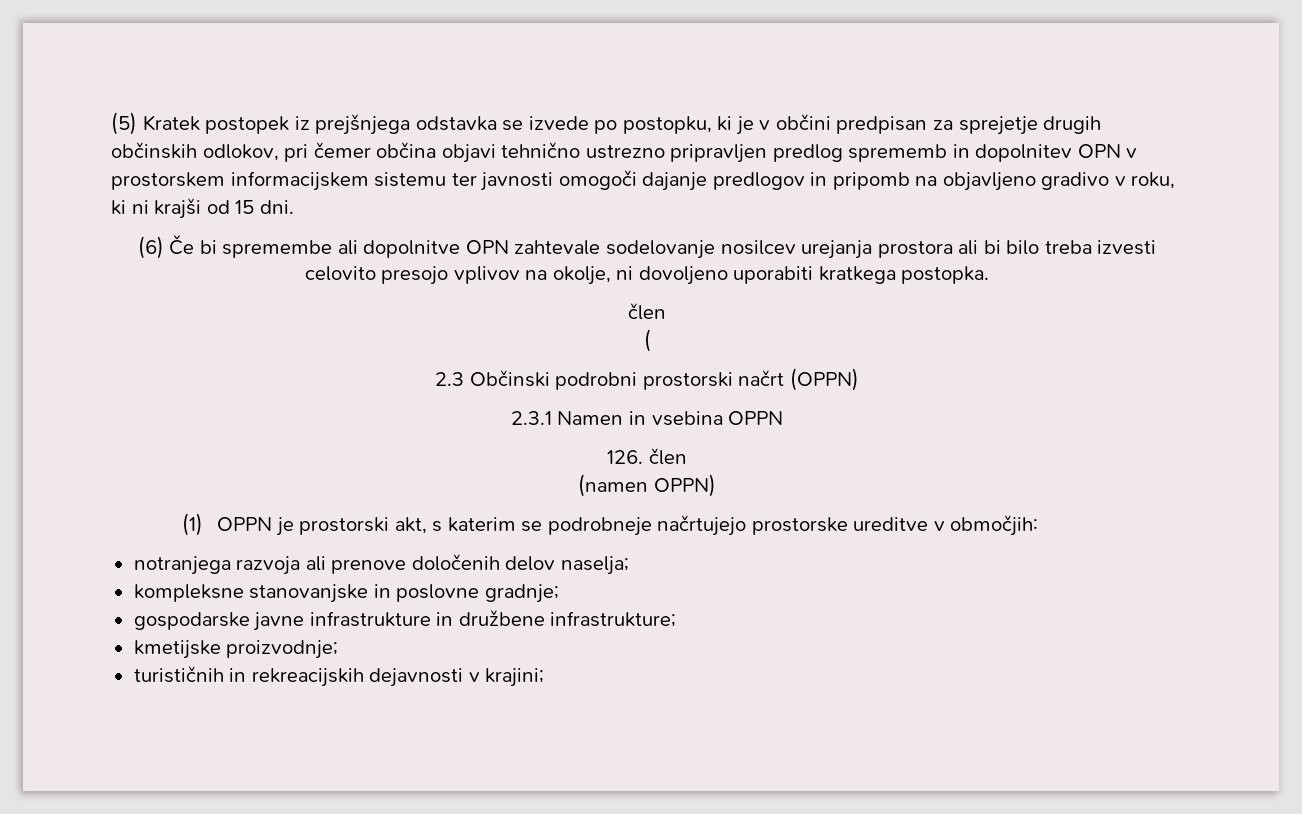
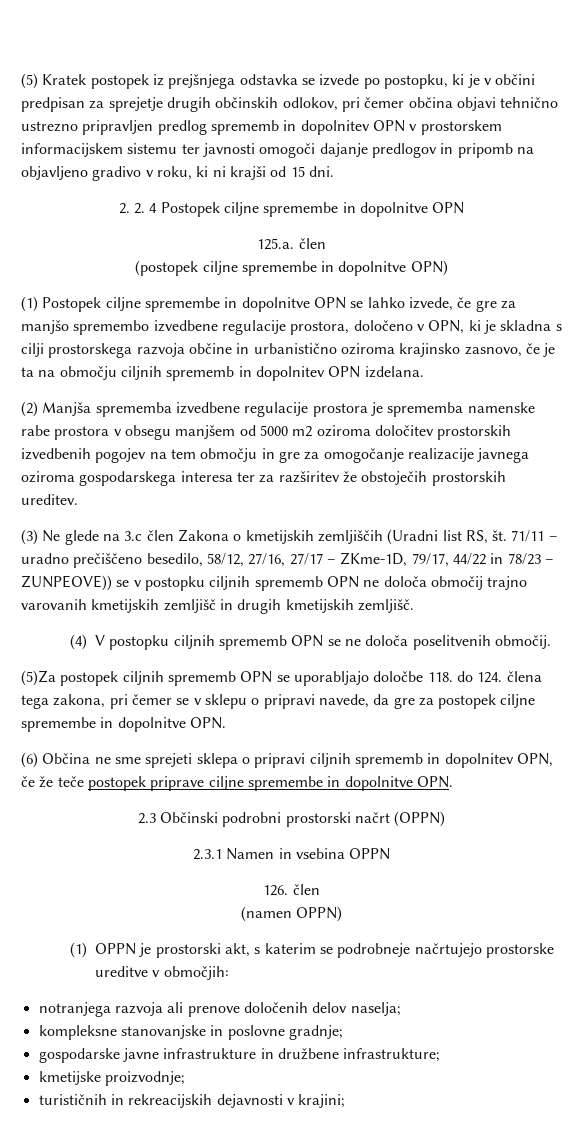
- (6) Če bi spremembe ali dopolnitve OPN zahtevale sodelovanje nosilcev urejanja prostora ali bi bilo treba izvesti celovito presojo vplivov na okolje, ni dovoljeno uporabiti kratkega postopka.
- člen
- (
+ 2. 2. 4 Postopek ciljne spremembe in dopolnitve OPN
+ 125.a. člen
+ (postopek ciljne spremembe in dopolnitve OPN)
+ (1) Postopek ciljne spremembe in dopolnitve OPN se lahko izvede, če gre za manjšo spremembo izvedbene regulacije prostora, določeno v OPN, ki je skladna s cilji prostorskega razvoja občine in urbanistično oziroma krajinsko zasnovo, če je ta na območju ciljnih sprememb in dopolnitev OPN izdelana.
+ (2) Manjša sprememba izvedbene regulacije prostora je sprememba namenske rabe prostora v obsegu manjšem od 5000 m2 oziroma določitev prostorskih izvedbenih pogojev na tem območju in gre za omogočanje realizacije javnega oziroma gospodarskega interesa ter za razširitev že obstoječih prostorskih ureditev.
+ (3) Ne glede na 3.c člen Zakona o kmetijskih zemljiščih (Uradni list RS, št. 71/11 – uradno prečiščeno besedilo, 58/12, 27/16, 27/17 – ZKme-1D, 79/17, 44/22 in 78/23 – ZUNPEOVE)) se v postopku ciljnih sprememb OPN ne določa območij trajno varovanih kmetijskih zemljišč in drugih kmetijskih zemljišč.
+ (4) V postopku ciljnih sprememb OPN se ne določa poselitvenih območij.
+ (5)Za postopek ciljnih sprememb OPN se uporabljajo določbe 118. do 124. člena tega zakona, pri čemer se v sklepu o pripravi navede, da gre za postopek ciljne spremembe in dopolnitve OPN.
+ (6) Občina ne sme sprejeti sklepa o pripravi ciljnih sprememb in dopolnitev OPN, če že teče postopek priprave ciljne spremembe in dopolnitve OPN.

